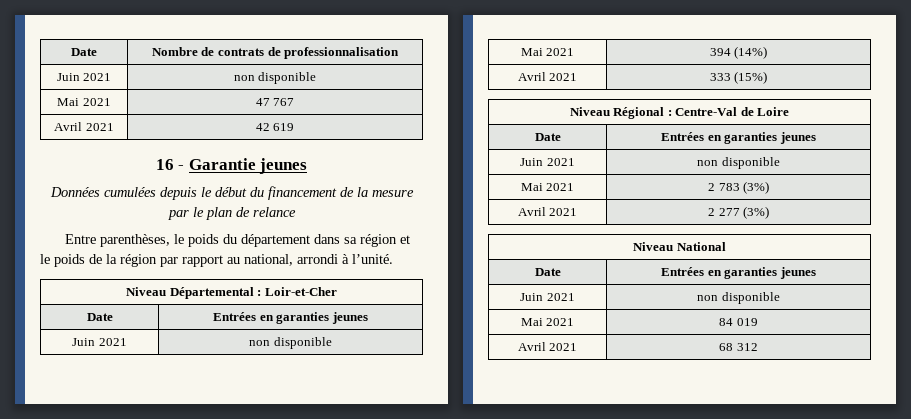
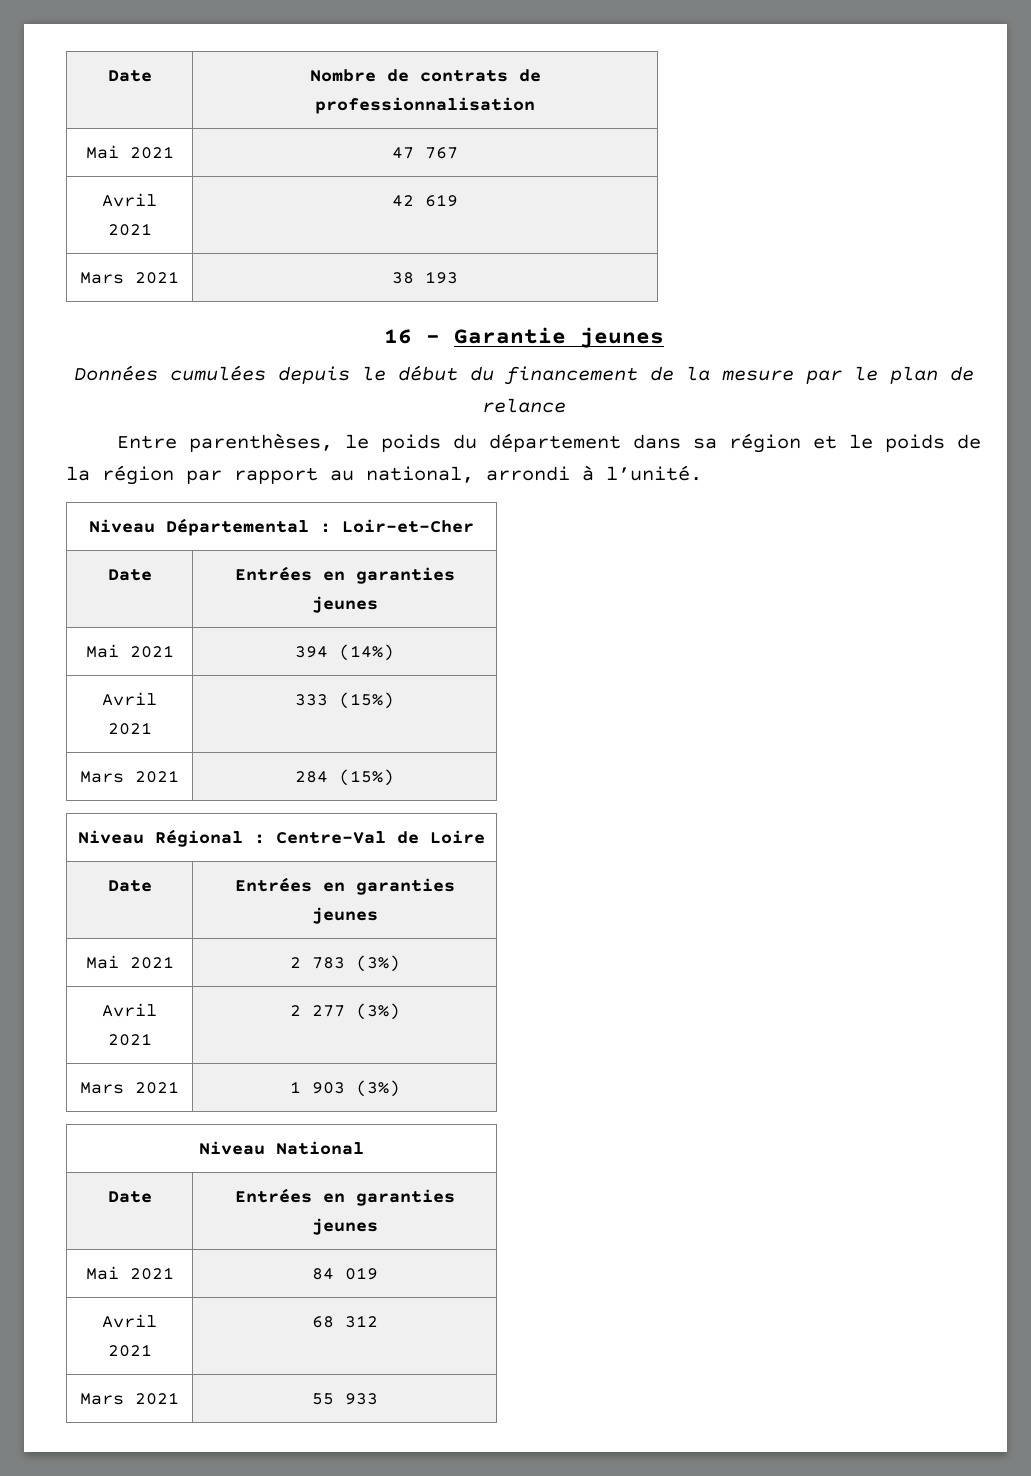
  Date | Nombre de contrats de professionnalisation
- Juin 2021 | non disponible
+ Mars 2021 | 38 193
  Niveau Départemental : Loir-et-Cher
  Date | Entrées en garanties jeunes
- Juin 2021 | non disponible
+ Mars 2021 | 284 (15%)
  Niveau Régional : Centre-Val de Loire
  Date | Entrées en garanties jeunes
- Juin 2021 | non disponible
+ Mars 2021 | 1 903 (3%)
  Niveau National
  Date | Entrées en garanties jeunes
- Juin 2021 | non disponible
+ Mars 2021 | 55 933

